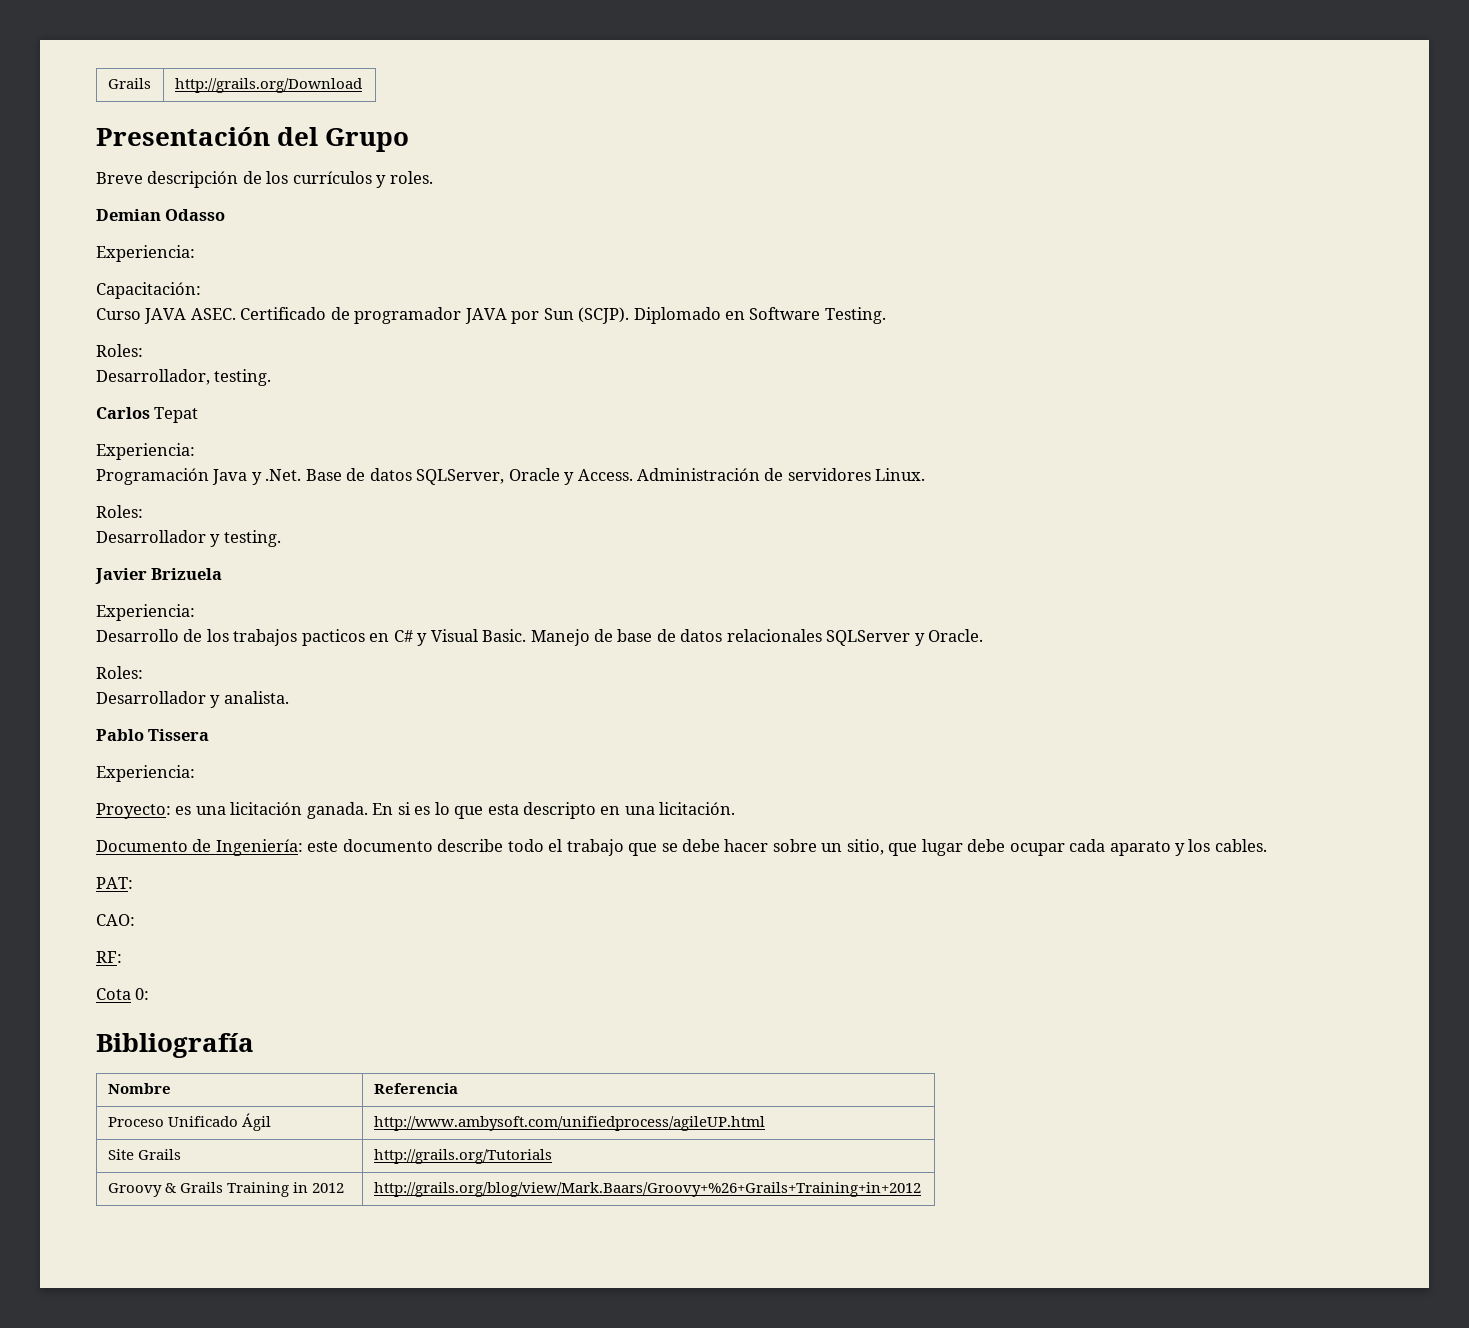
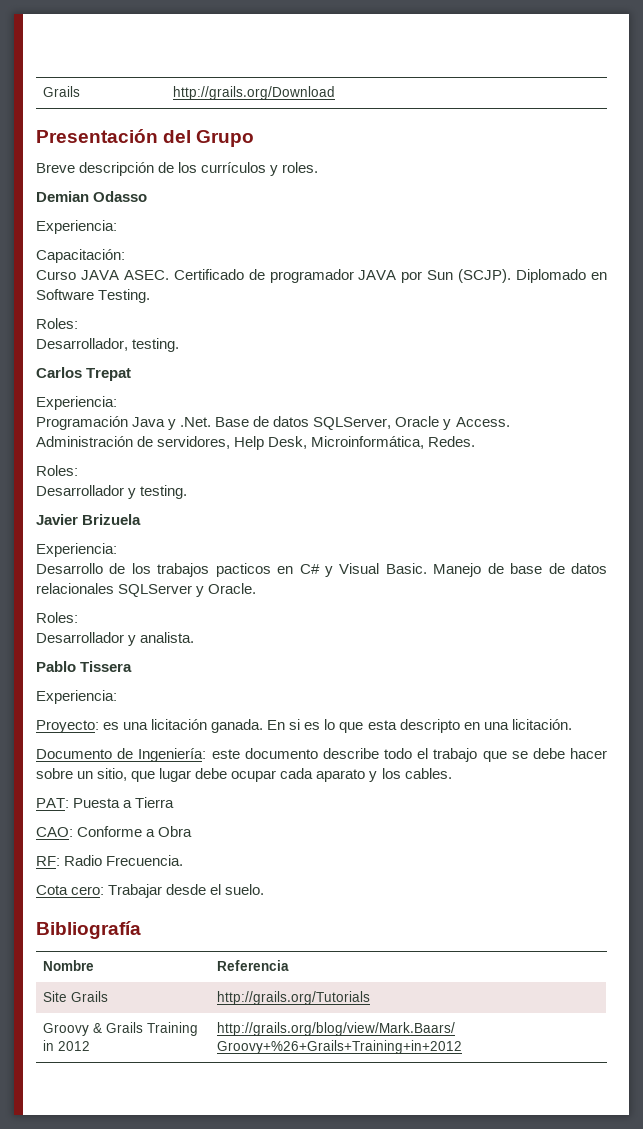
- Carlos Tepat
+ Carlos Trepat
- Administración de servidores Linux.
+ Administración de servidores, Help Desk, Microinformática, Redes.
- PAT:
- CAO:
+ PAT: Puesta a Tierra
+ CAO: Conforme a Obra
- RF:
+ RF: Radio Frecuencia.
- Cota 0:
+ Cota cero: Trabajar desde el suelo.
- Proceso Unificado Ágil | http://www.ambysoft.com/unifiedprocess/agileUP.html

